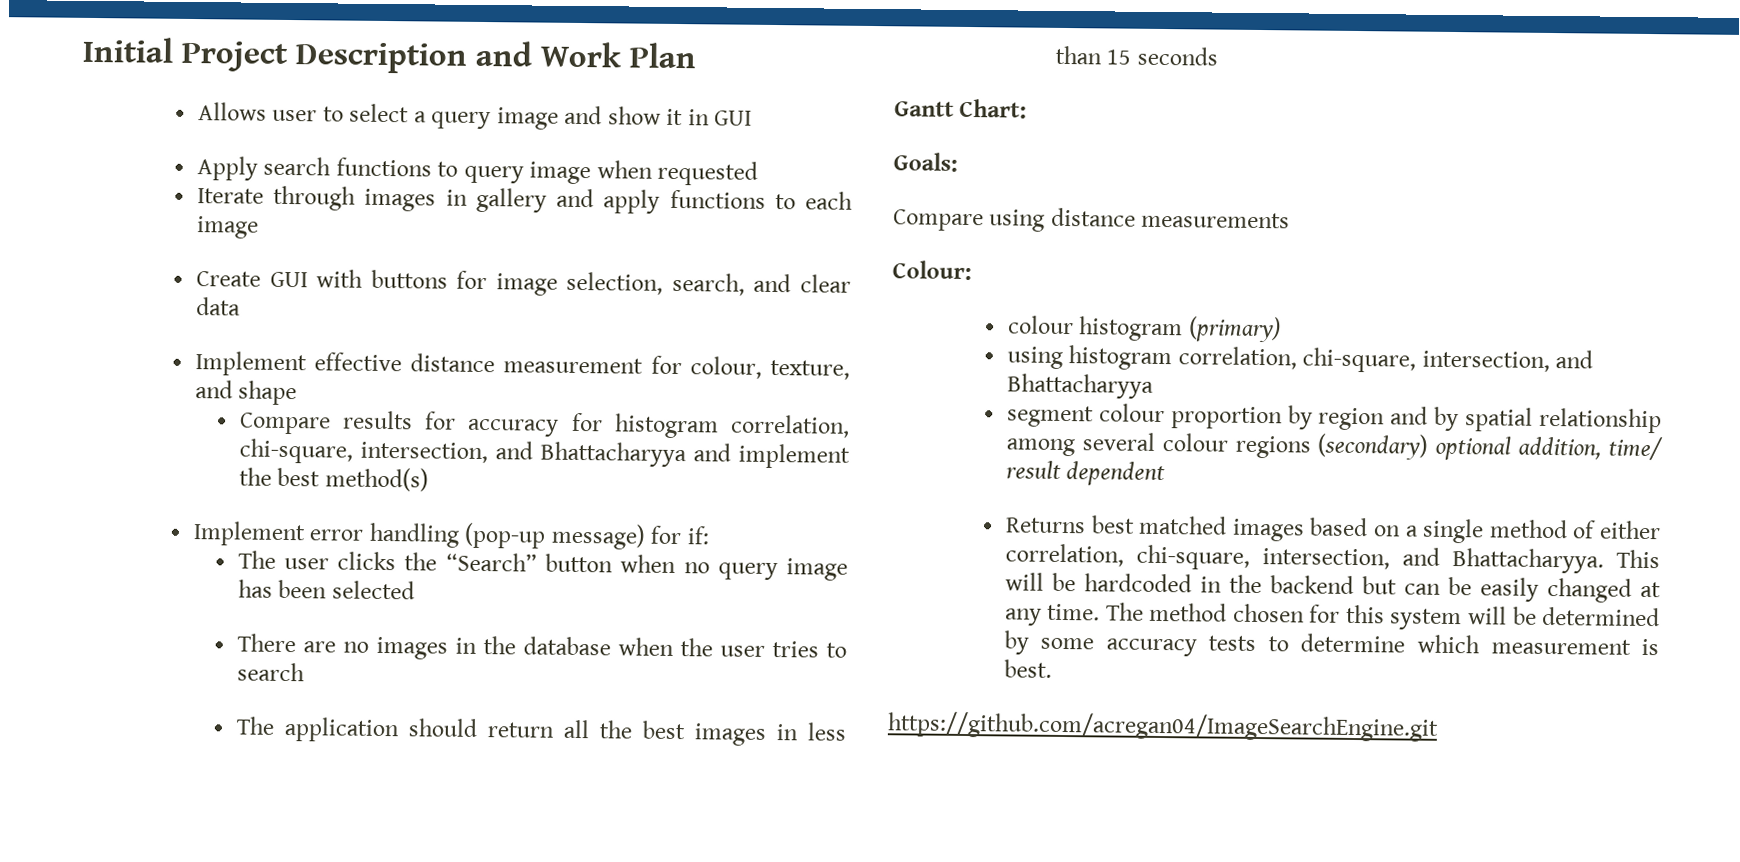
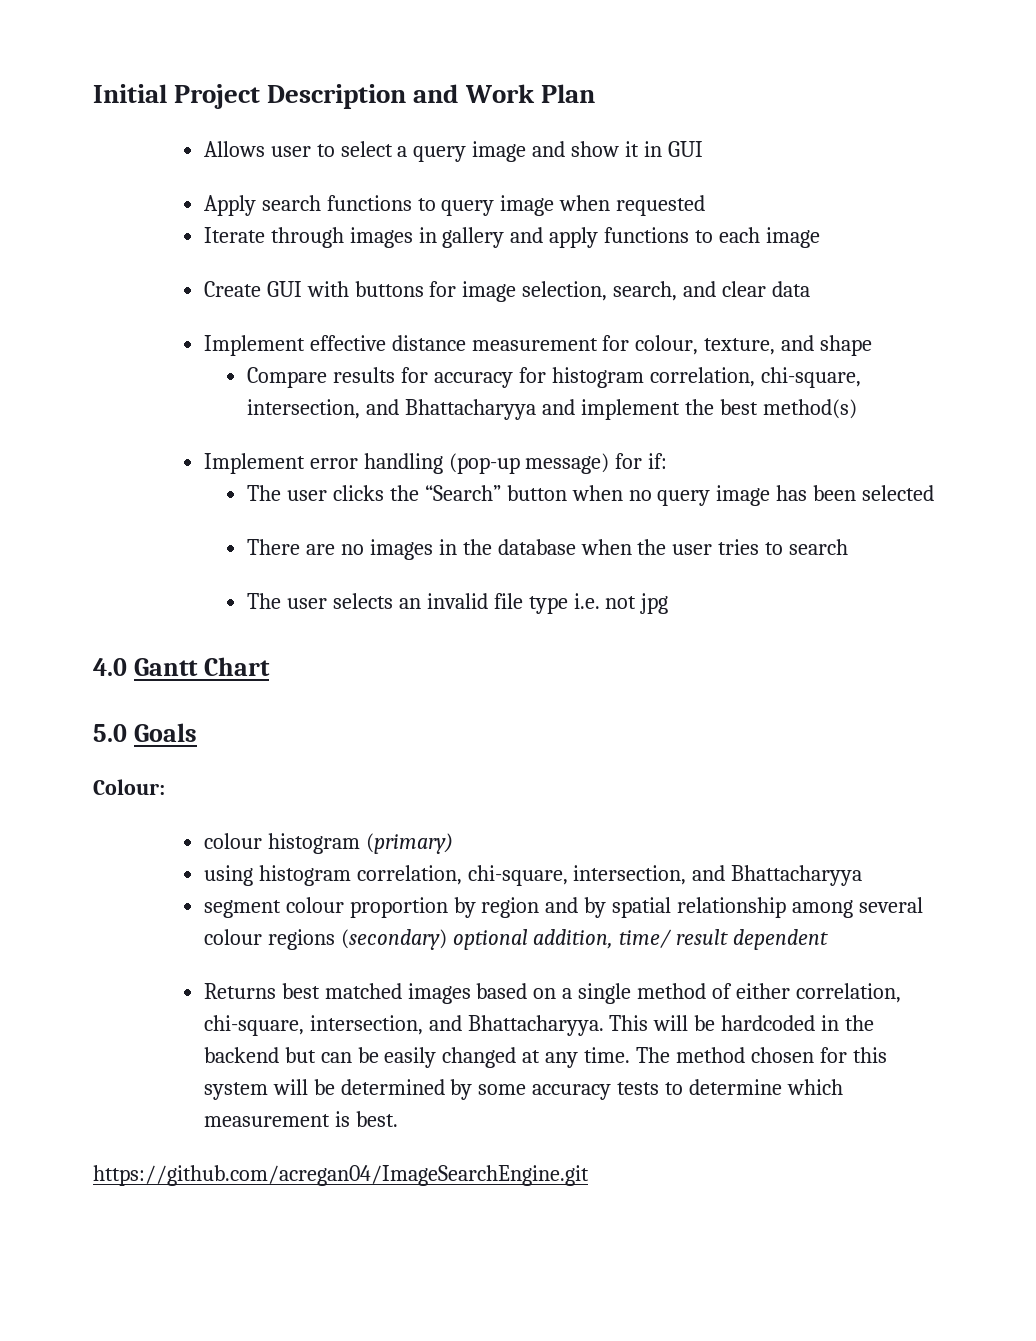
- The application should return all the best images in less than 15 seconds
- Gantt Chart:
- Goals:
- Compare using distance measurements
+ The user selects an invalid file type i.e. not jpg
+ 4.0 Gantt Chart
+ 5.0 Goals

